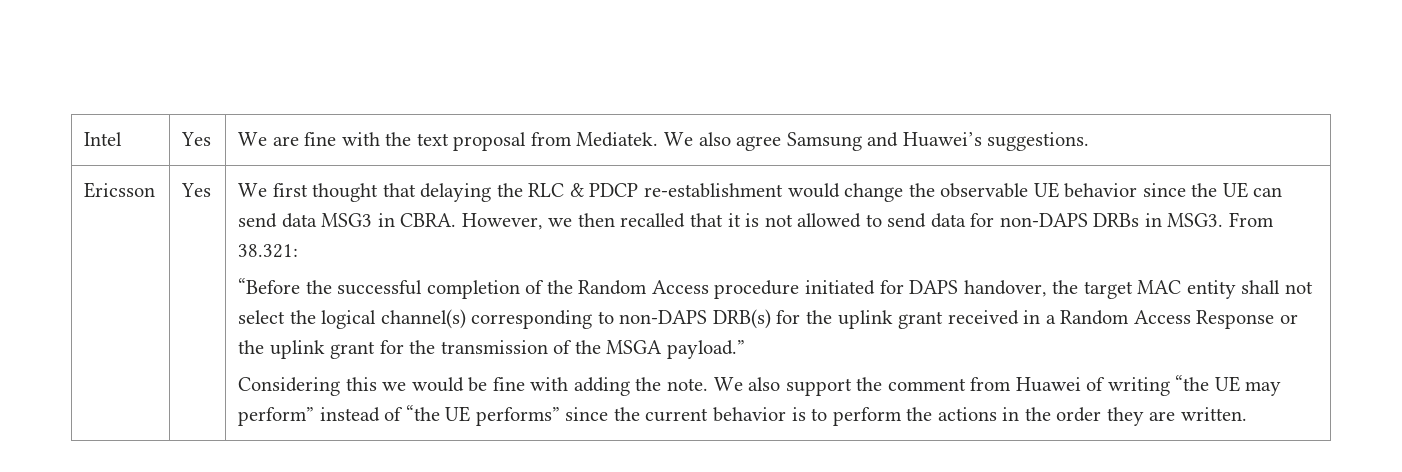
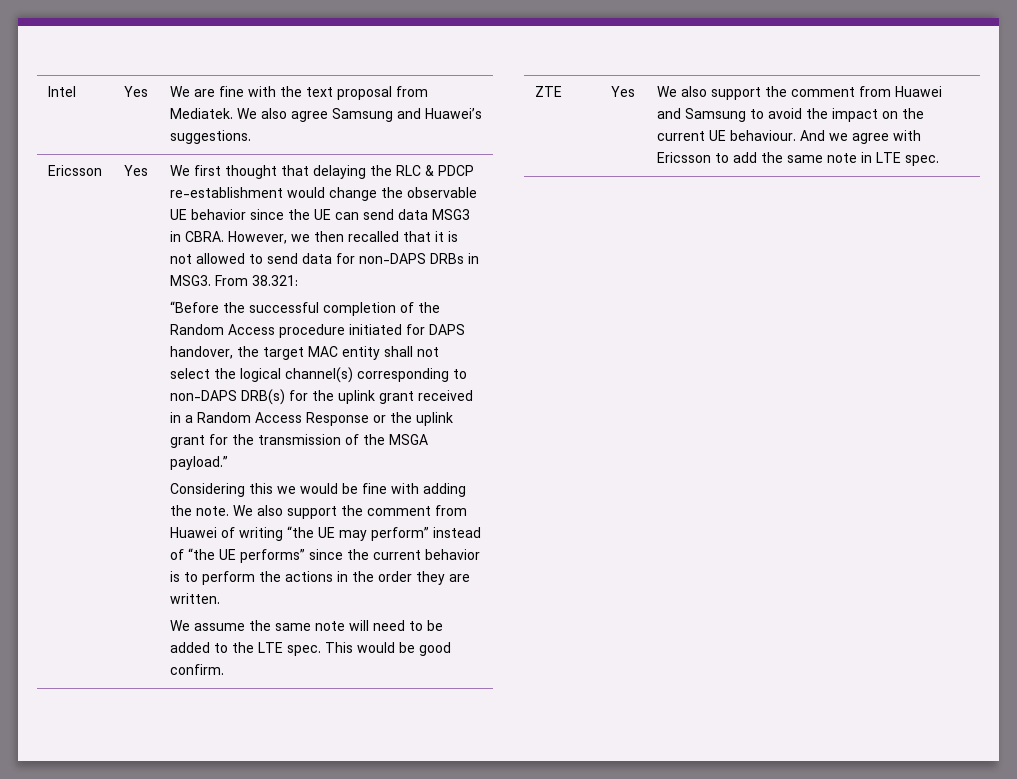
+ We assume the same note will need to be added to the LTE spec. This would be good confirm.
+ ZTE | Yes | We also support the comment from Huawei and Samsung to avoid the impact on the current UE behaviour. And we agree with Ericsson to add the same note in LTE spec.

